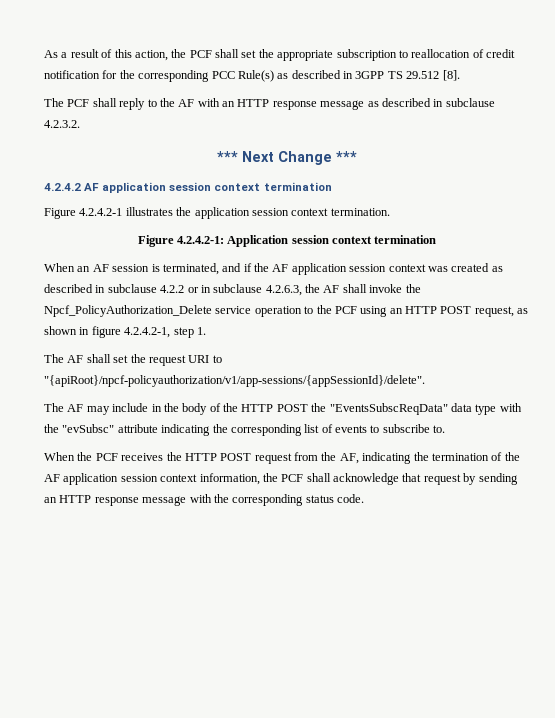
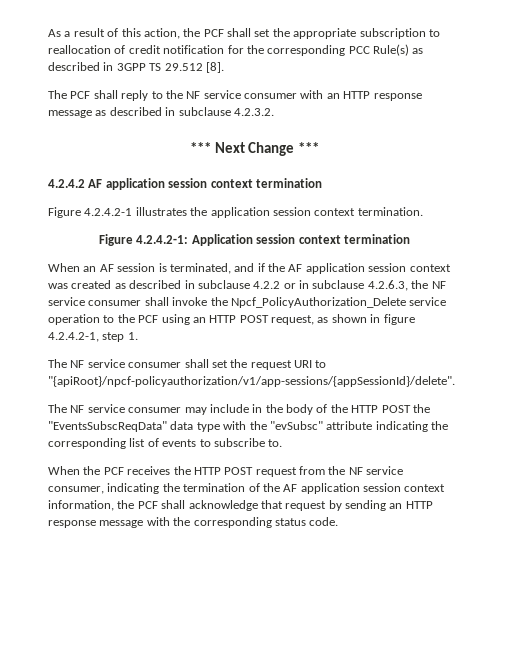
- The PCF shall reply to the AF with an HTTP response message as described in subclause 4.2.3.2.
+ The PCF shall reply to the NF service consumer with an HTTP response message as described in subclause 4.2.3.2.
- When an AF session is terminated, and if the AF application session context was created as described in subclause 4.2.2 or in subclause 4.2.6.3, the AF shall invoke the Npcf_PolicyAuthorization_Delete service operation to the PCF using an HTTP POST request, as shown in figure 4.2.4.2-1, step 1.
+ When an AF session is terminated, and if the AF application session context was created as described in subclause 4.2.2 or in subclause 4.2.6.3, the NF service consumer shall invoke the Npcf_PolicyAuthorization_Delete service operation to the PCF using an HTTP POST request, as shown in figure 4.2.4.2-1, step 1.
- The AF shall set the request URI to "{apiRoot}/npcf-policyauthorization/v1/app-sessions/{appSessionId}/delete".
+ The NF service consumer shall set the request URI to "{apiRoot}/npcf-policyauthorization/v1/app-sessions/{appSessionId}/delete".
- The AF may include in the body of the HTTP POST the "EventsSubscReqData" data type with the "evSubsc" attribute indicating the corresponding list of events to subscribe to.
+ The NF service consumer may include in the body of the HTTP POST the "EventsSubscReqData" data type with the "evSubsc" attribute indicating the corresponding list of events to subscribe to.
- When the PCF receives the HTTP POST request from the AF, indicating the termination of the AF application session context information, the PCF shall acknowledge that request by sending an HTTP response message with the corresponding status code.
+ When the PCF receives the HTTP POST request from the NF service consumer, indicating the termination of the AF application session context information, the PCF shall acknowledge that request by sending an HTTP response message with the corresponding status code.

